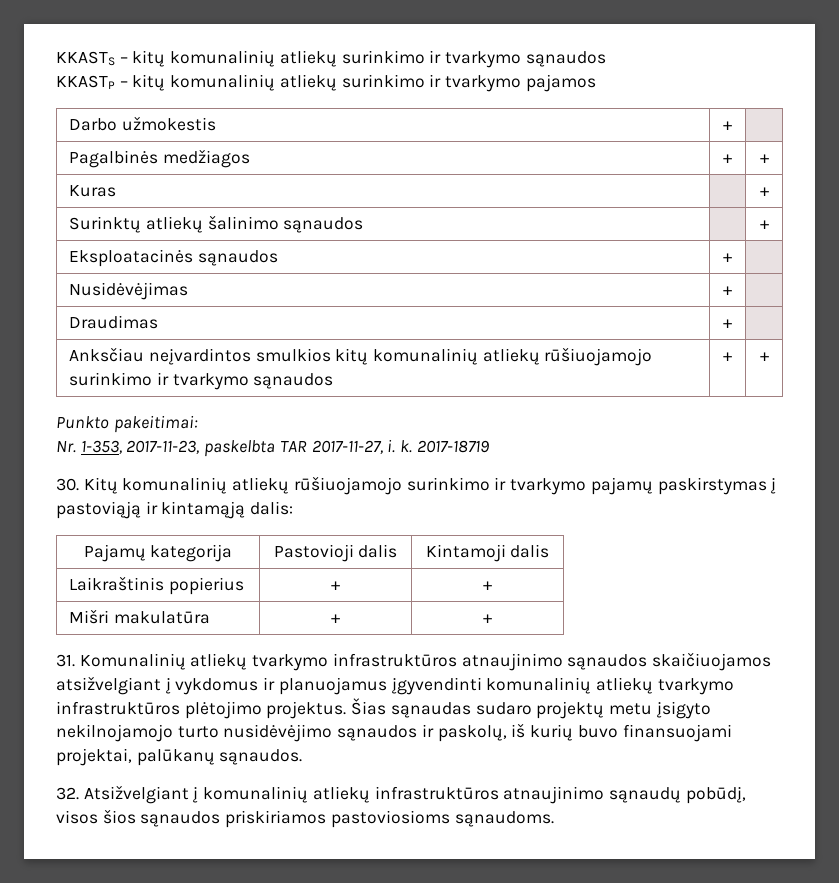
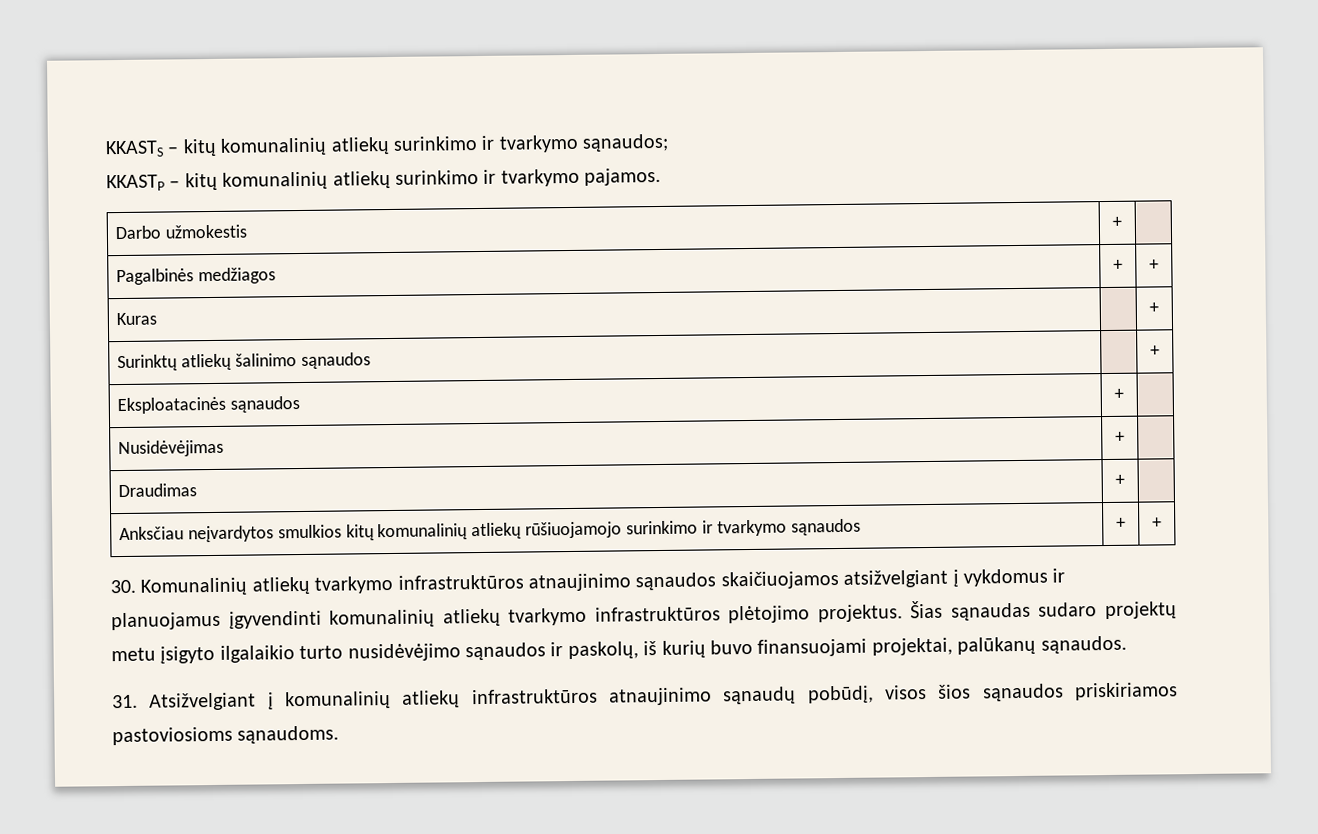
- KKASTS – kitų komunalinių atliekų surinkimo ir tvarkymo sąnaudos
+ KKASTS – kitų komunalinių atliekų surinkimo ir tvarkymo sąnaudos;
- KKASTP – kitų komunalinių atliekų surinkimo ir tvarkymo pajamos
+ KKASTP – kitų komunalinių atliekų surinkimo ir tvarkymo pajamos.
- Anksčiau neįvardintos smulkios kitų komunalinių atliekų rūšiuojamojo surinkimo ir tvarkymo sąnaudos | + | +
+ Anksčiau neįvardytos smulkios kitų komunalinių atliekų rūšiuojamojo surinkimo ir tvarkymo sąnaudos | + | +
- Punkto pakeitimai:
- Nr. 1-353, 2017-11-23, paskelbta TAR 2017-11-27, i. k. 2017-18719
- 30. Kitų komunalinių atliekų rūšiuojamojo surinkimo ir tvarkymo pajamų paskirstymas į pastoviąją ir kintamąją dalis:
- Pajamų kategorija | Pastovioji dalis | Kintamoji dalis
- Laikraštinis popierius | + | +
- Mišri makulatūra | + | +
- 31. Komunalinių atliekų tvarkymo infrastruktūros atnaujinimo sąnaudos skaičiuojamos atsižvelgiant į vykdomus ir planuojamus įgyvendinti komunalinių atliekų tvarkymo infrastruktūros plėtojimo projektus.
+ 30. Komunalinių atliekų tvarkymo infrastruktūros atnaujinimo sąnaudos skaičiuojamos atsižvelgiant į vykdomus ir planuojamus įgyvendinti komunalinių atliekų tvarkymo infrastruktūros plėtojimo projektus.
- Šias sąnaudas sudaro projektų metu įsigyto nekilnojamojo turto nusidėvėjimo sąnaudos ir paskolų, iš kurių buvo finansuojami projektai, palūkanų sąnaudos.
+ Šias sąnaudas sudaro projektų metu įsigyto ilgalaikio turto nusidėvėjimo sąnaudos ir paskolų, iš kurių buvo finansuojami projektai, palūkanų sąnaudos.
- 32. Atsižvelgiant į komunalinių atliekų infrastruktūros atnaujinimo sąnaudų pobūdį, visos šios sąnaudos priskiriamos pastoviosioms sąnaudoms.
+ 31. Atsižvelgiant į komunalinių atliekų infrastruktūros atnaujinimo sąnaudų pobūdį, visos šios sąnaudos priskiriamos pastoviosioms sąnaudoms.

